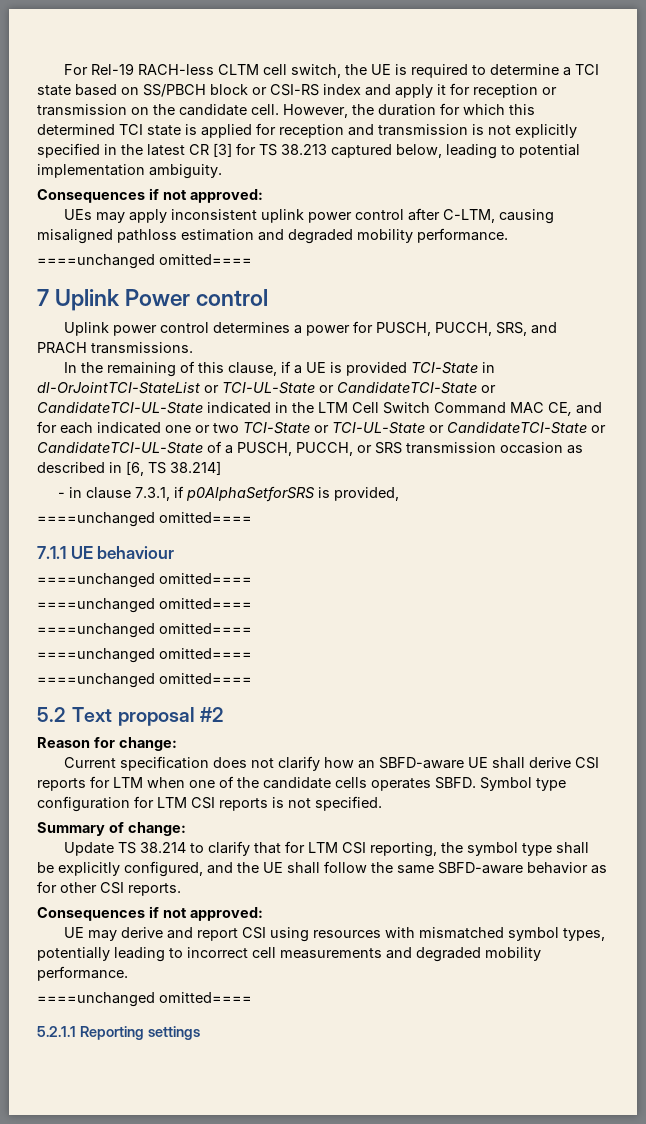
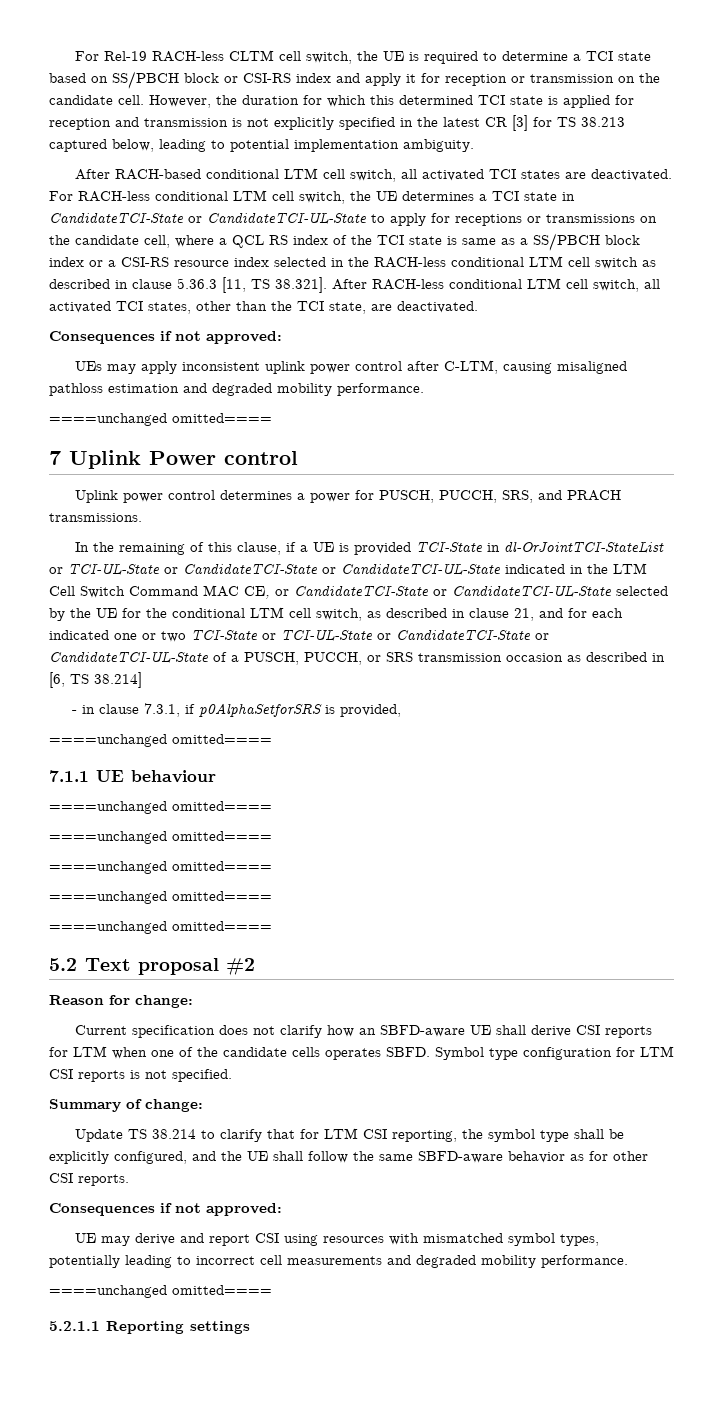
+ After RACH-based conditional LTM cell switch, all activated TCI states are deactivated. For RACH-less conditional LTM cell switch, the UE determines a TCI state in CandidateTCI-State or CandidateTCI-UL-State to apply for receptions or transmissions on the candidate cell, where a QCL RS index of the TCI state is same as a SS/PBCH block index or a CSI-RS resource index selected in the RACH-less conditional LTM cell switch as described in clause 5.36.3 [11, TS 38.321]. After RACH-less conditional LTM cell switch, all activated TCI states, other than the TCI state, are deactivated.
- In the remaining of this clause, if a UE is provided TCI-State in dl-OrJointTCI-StateList or TCI-UL-State or CandidateTCI-State or CandidateTCI-UL-State indicated in the LTM Cell Switch Command MAC CE, and for each indicated one or two TCI-State or TCI-UL-State or CandidateTCI-State or CandidateTCI-UL-State of a PUSCH, PUCCH, or SRS transmission occasion as described in [6, TS 38.214]
+ In the remaining of this clause, if a UE is provided TCI-State in dl-OrJointTCI-StateList or TCI-UL-State or CandidateTCI-State or CandidateTCI-UL-State indicated in the LTM Cell Switch Command MAC CE, or CandidateTCI-State or CandidateTCI-UL-State selected by the UE for the conditional LTM cell switch, as described in clause 21, and for each indicated one or two TCI-State or TCI-UL-State or CandidateTCI-State or CandidateTCI-UL-State of a PUSCH, PUCCH, or SRS transmission occasion as described in [6, TS 38.214]

